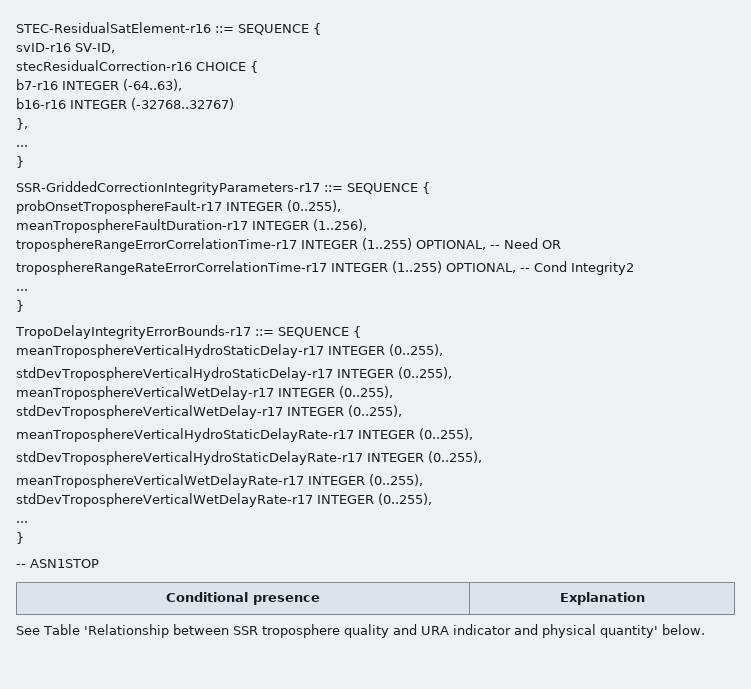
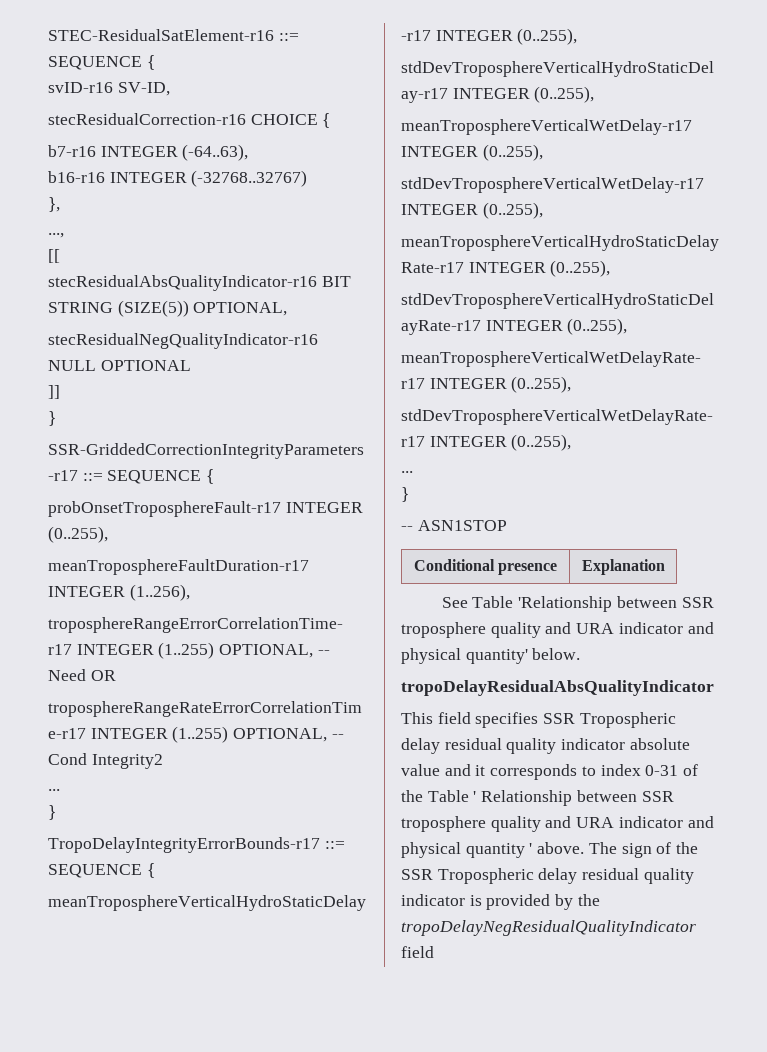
  },
- ...
+ ...,
+ [[
+ stecResidualAbsQualityIndicator-r16 BIT STRING (SIZE(5)) OPTIONAL,
+ stecResidualNegQualityIndicator-r16 NULL OPTIONAL
+ ]]
+ tropoDelayResidualAbsQualityIndicator
+ This field specifies SSR Tropospheric delay residual quality indicator absolute value and it corresponds to index 0-31 of the Table ' Relationship between SSR troposphere quality and URA indicator and physical quantity ' above. The sign of the SSR Tropospheric delay residual quality indicator is provided by the tropoDelayNegResidualQualityIndicator field

